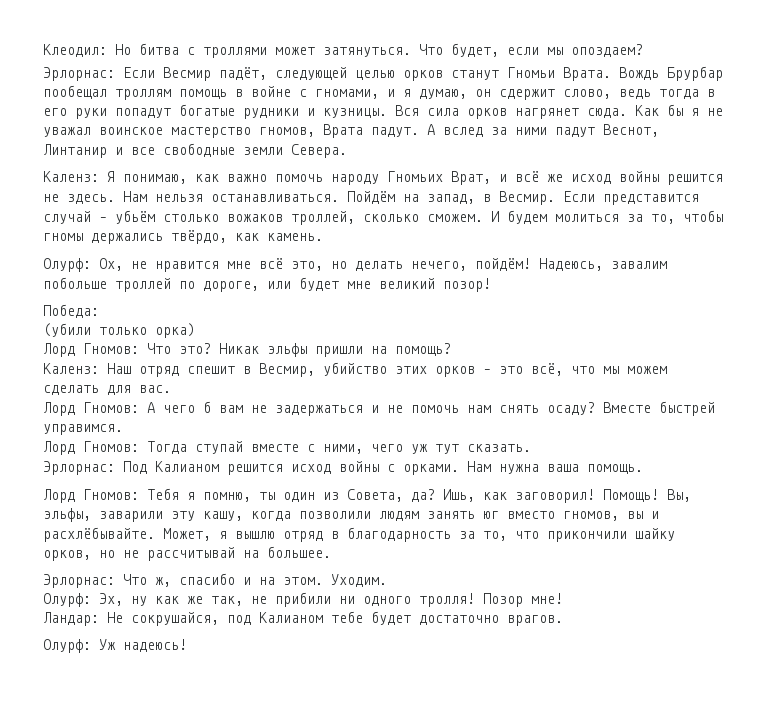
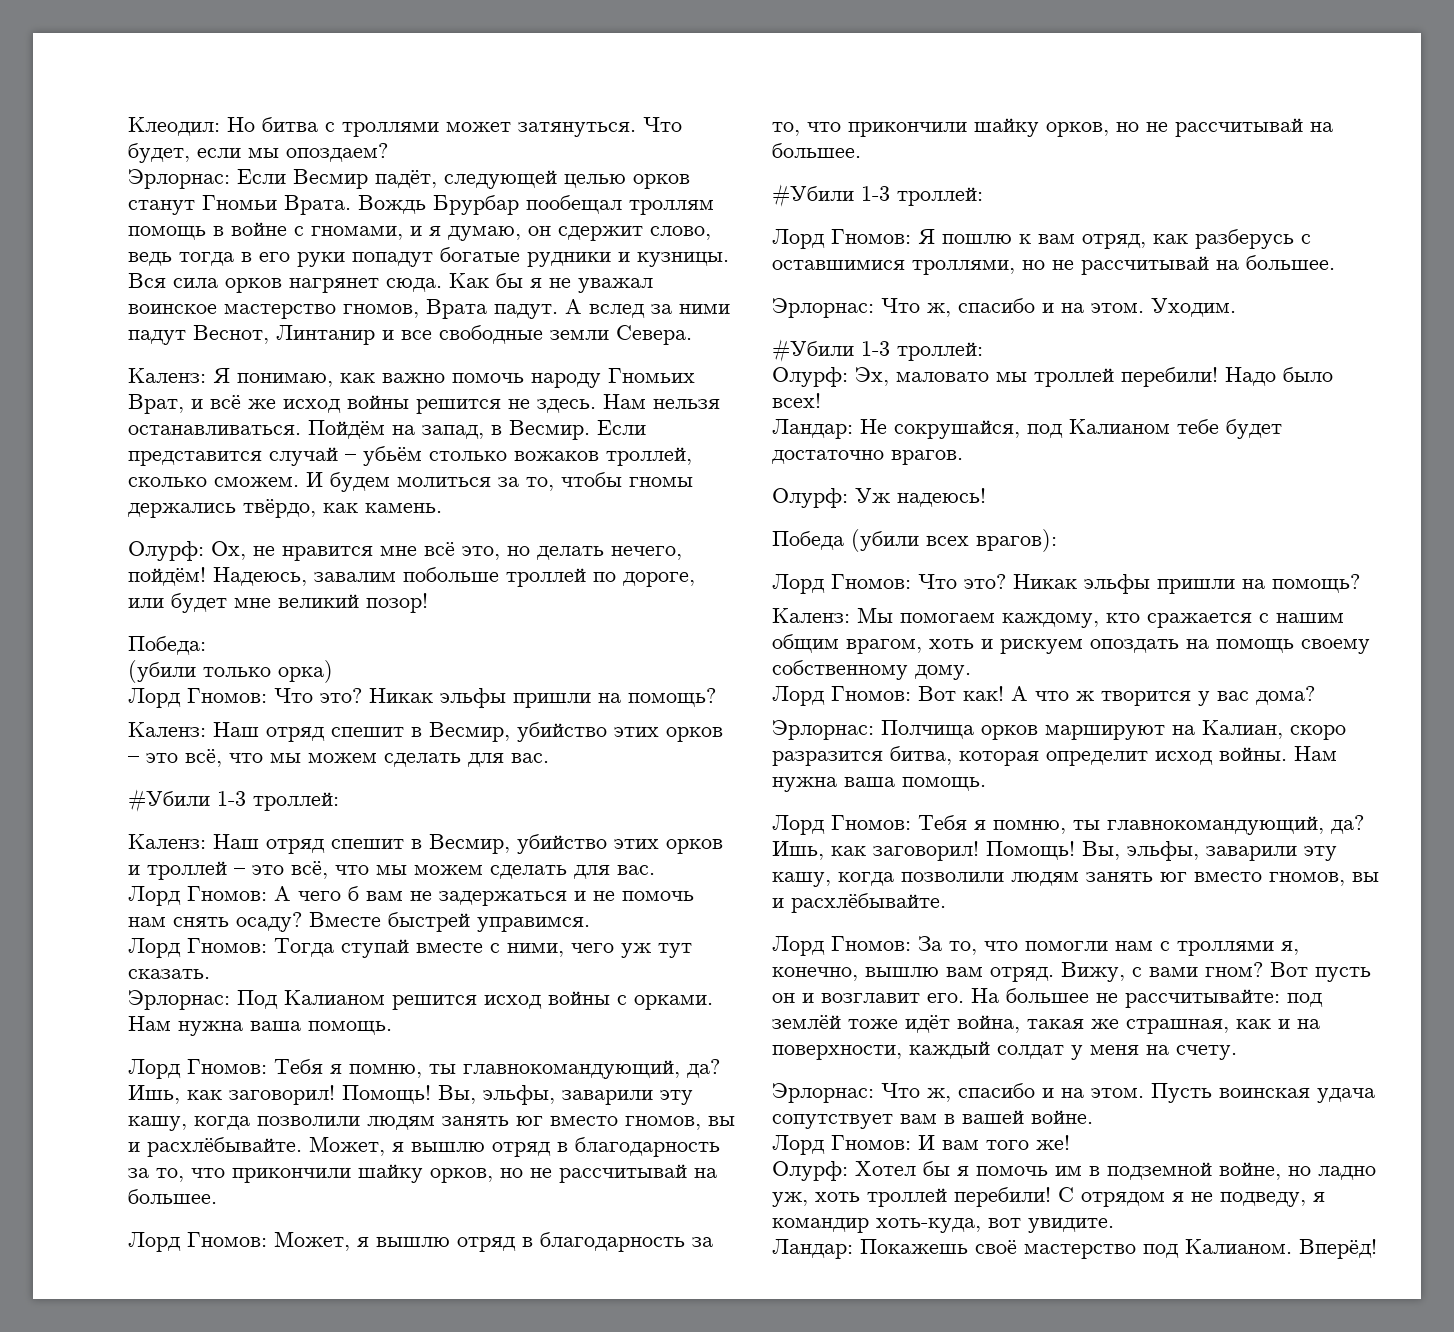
  Каленз: Наш отряд спешит в Весмир, убийство этих орков – это всё, что мы можем сделать для вас.
+ #Убили 1-3 троллей:
+ Каленз: Наш отряд спешит в Весмир, убийство этих орков и троллей – это всё, что мы можем сделать для вас.
  Эрлорнас: Под Калианом решится исход войны с орками. Нам нужна ваша помощь.
- Лорд Гномов: Тебя я помню, ты один из Совета, да?
+ Лорд Гномов: Тебя я помню, ты главнокомандующий, да?
+ Лорд Гномов: Может, я вышлю отряд в благодарность за то, что прикончили шайку орков, но не рассчитывай на большее.
+ #Убили 1-3 троллей:
+ Лорд Гномов: Я пошлю к вам отряд, как разберусь с оставшимися троллями, но не рассчитывай на большее.
  Уходим.
+ #Убили 1-3 троллей:
- Олурф: Эх, ну как же так, не прибили ни одного тролля! Позор мне!
+ Олурф: Эх, маловато мы троллей перебили! Надо было всех!
+ Победа (убили всех врагов):
+ Лорд Гномов: Что это? Никак эльфы пришли на помощь?
+ Каленз: Мы помогаем каждому, кто сражается с нашим общим врагом, хоть и рискуем опоздать на помощь своему собственному дому.
+ Лорд Гномов: Вот как! А что ж творится у вас дома?
+ Эрлорнас: Полчища орков маршируют на Калиан, скоро разразится битва, которая определит исход войны. Нам нужна ваша помощь.
+ Лорд Гномов: Тебя я помню, ты главнокомандующий, да? Ишь, как заговорил! Помощь! Вы, эльфы, заварили эту кашу, когда позволили людям занять юг вместо гномов, вы и расхлёбывайте.
+ Лорд Гномов: За то, что помогли нам с троллями я, конечно, вышлю вам отряд. Вижу, с вами гном? Вот пусть он и возглавит его. На большее не рассчитывайте: под землёй тоже идёт война, такая же страшная, как и на поверхности, каждый солдат у меня на счету.
+ Эрлорнас: Что ж, спасибо и на этом. Пусть воинская удача сопутствует вам в вашей войне.
+ Лорд Гномов: И вам того же!
+ Олурф: Хотел бы я помочь им в подземной войне, но ладно уж, хоть троллей перебили! С отрядом я не подведу, я командир хоть-куда, вот увидите.
+ Ландар: Покажешь своё мастерство под Калианом. Вперёд!

